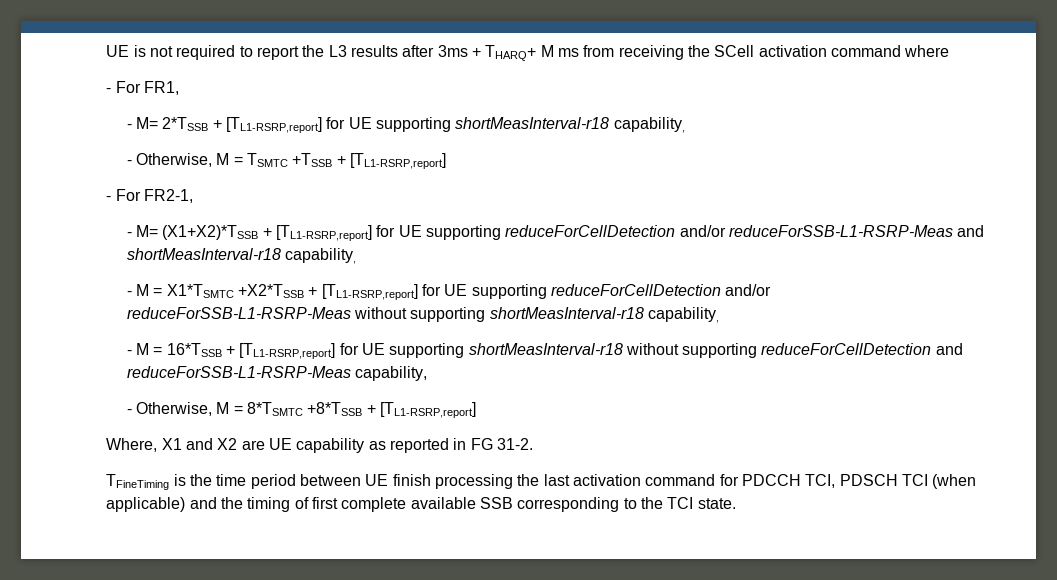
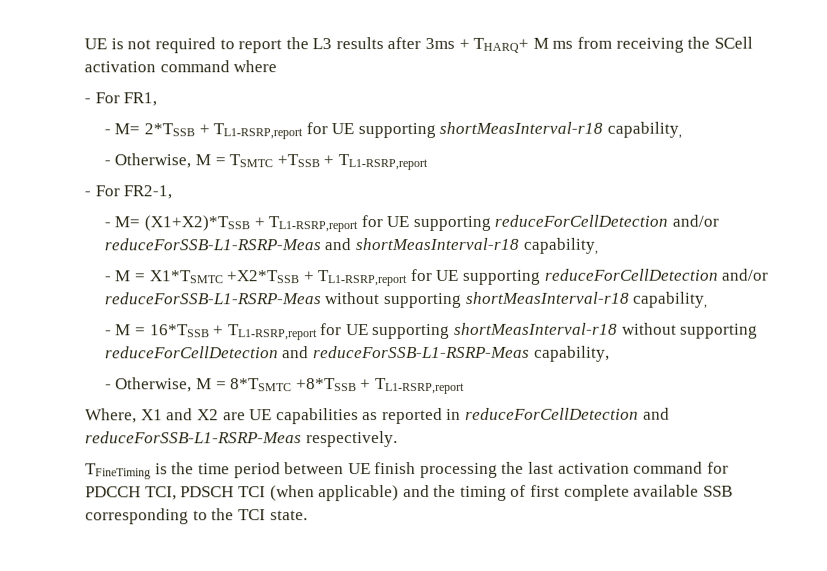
- - M= 2*TSSB + [TL1-RSRP,report] for UE supporting shortMeasInterval-r18 capability,
+ - M= 2*TSSB + TL1-RSRP,report for UE supporting shortMeasInterval-r18 capability,
- - Otherwise, M = TSMTC +TSSB + [TL1-RSRP,report]
+ - Otherwise, M = TSMTC +TSSB + TL1-RSRP,report
- - M= (X1+X2)*TSSB + [TL1-RSRP,report] for UE supporting reduceForCellDetection and/or reduceForSSB-L1-RSRP-Meas and shortMeasInterval-r18 capability,
+ - M= (X1+X2)*TSSB + TL1-RSRP,report for UE supporting reduceForCellDetection and/or reduceForSSB-L1-RSRP-Meas and shortMeasInterval-r18 capability,
- - M = X1*TSMTC +X2*TSSB + [TL1-RSRP,report] for UE supporting reduceForCellDetection and/or reduceForSSB-L1-RSRP-Meas without supporting shortMeasInterval-r18 capability,
+ - M = X1*TSMTC +X2*TSSB + TL1-RSRP,report for UE supporting reduceForCellDetection and/or reduceForSSB-L1-RSRP-Meas without supporting shortMeasInterval-r18 capability,
- - M = 16*TSSB + [TL1-RSRP,report] for UE supporting shortMeasInterval-r18 without supporting reduceForCellDetection and reduceForSSB-L1-RSRP-Meas capability,
+ - M = 16*TSSB + TL1-RSRP,report for UE supporting shortMeasInterval-r18 without supporting reduceForCellDetection and reduceForSSB-L1-RSRP-Meas capability,
- - Otherwise, M = 8*TSMTC +8*TSSB + [TL1-RSRP,report]
+ - Otherwise, M = 8*TSMTC +8*TSSB + TL1-RSRP,report
- Where, X1 and X2 are UE capability as reported in FG 31-2.
+ Where, X1 and X2 are UE capabilities as reported in reduceForCellDetection and reduceForSSB-L1-RSRP-Meas respectively.

